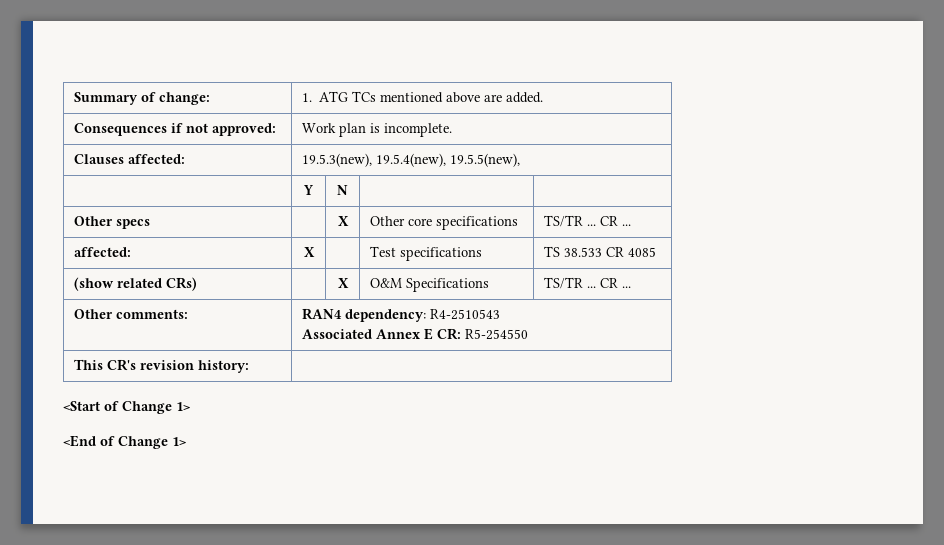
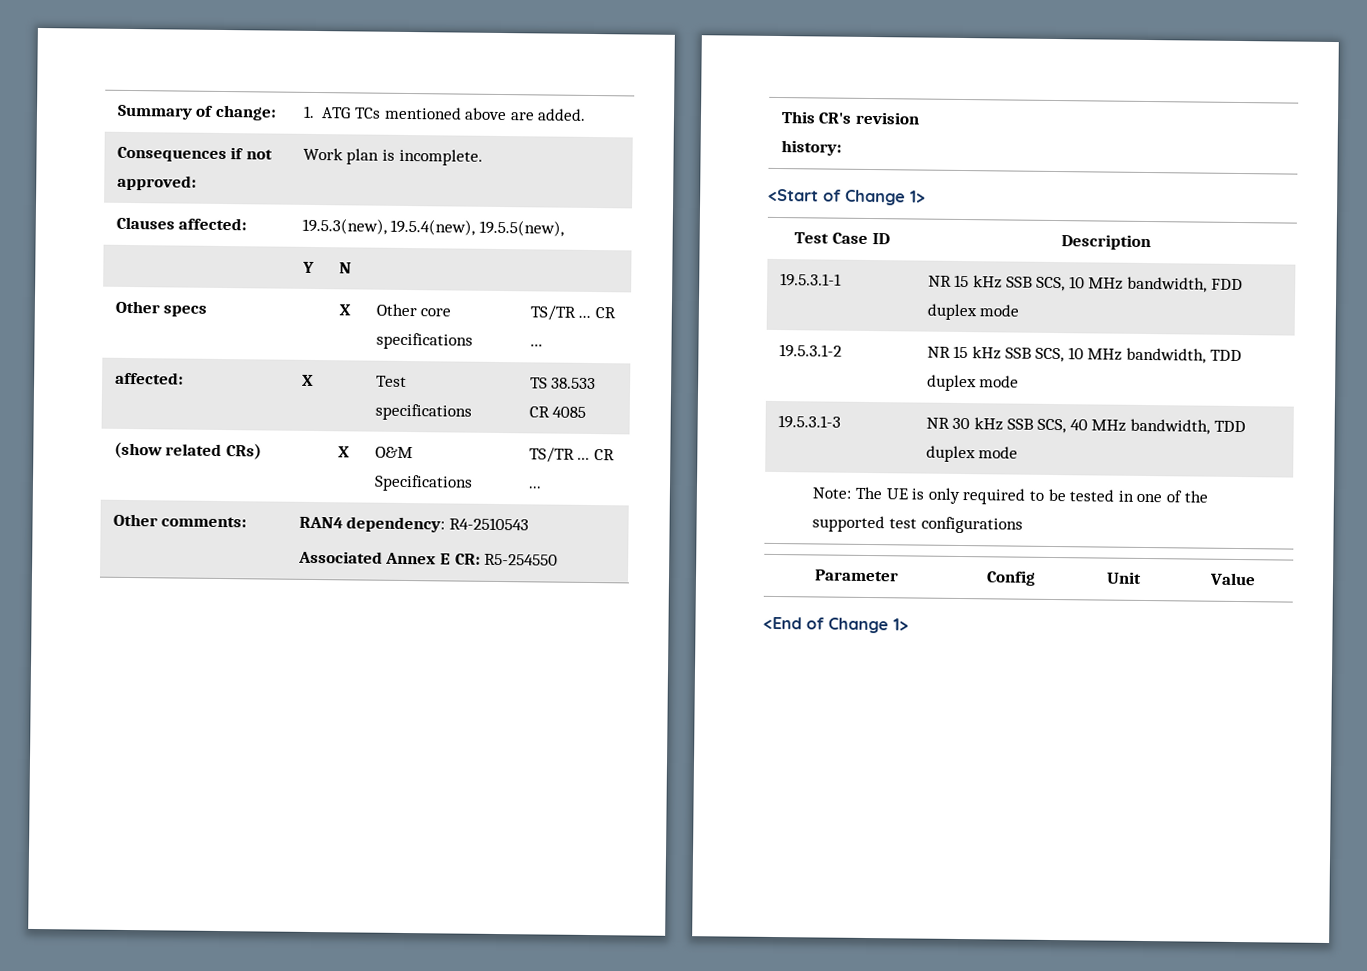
+ Test Case ID | Description
+ 19.5.3.1-1 | NR 15 kHz SSB SCS, 10 MHz bandwidth, FDD duplex mode
+ 19.5.3.1-2 | NR 15 kHz SSB SCS, 10 MHz bandwidth, TDD duplex mode
+ 19.5.3.1-3 | NR 30 kHz SSB SCS, 40 MHz bandwidth, TDD duplex mode
+ Note: The UE is only required to be tested in one of the supported test configurations
+ Parameter | Config | Unit | Value

